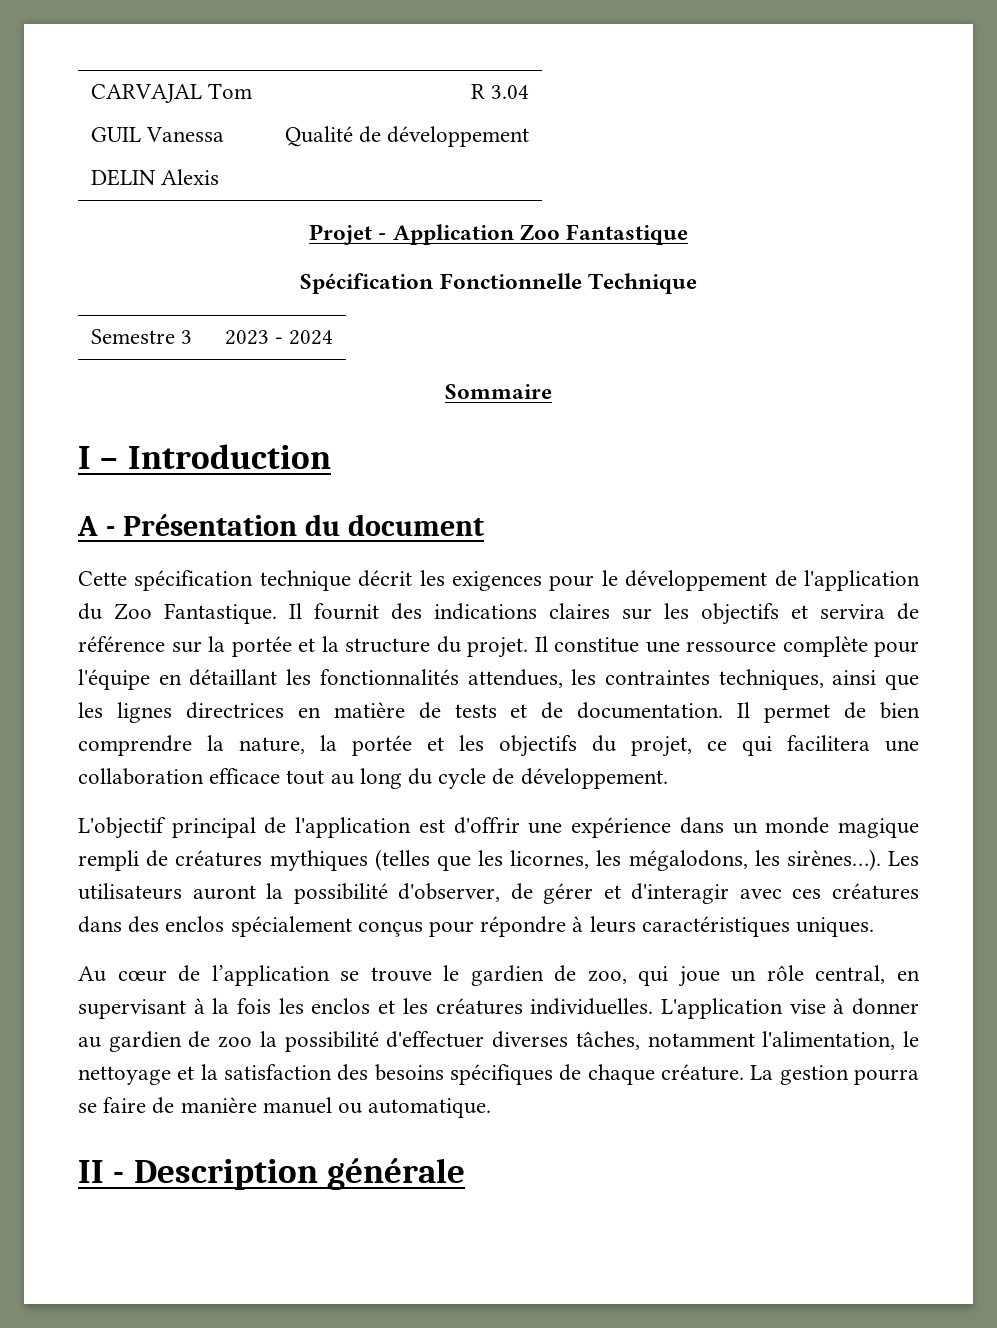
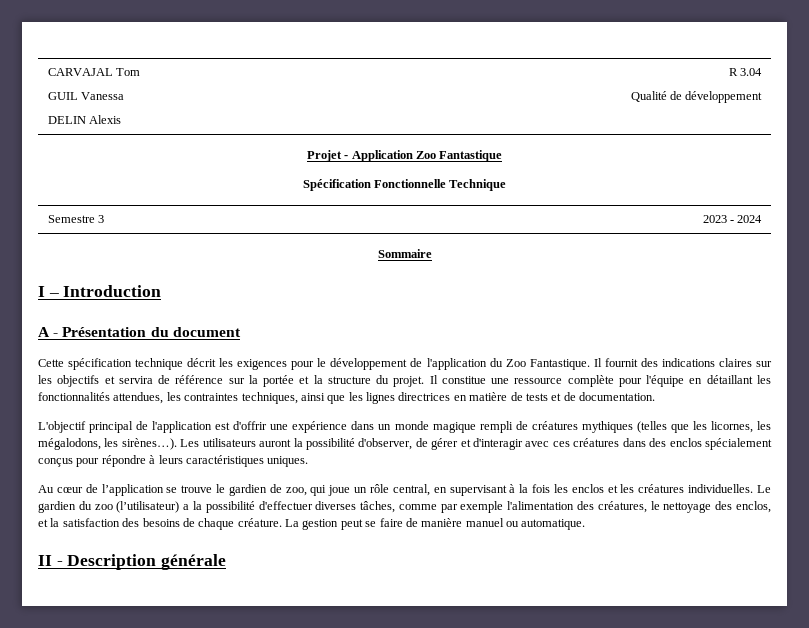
- Il permet de bien comprendre la nature, la portée et les objectifs du projet, ce qui facilitera une collaboration efficace tout au long du cycle de développement.
- L'application vise à donner au gardien de zoo la possibilité d'effectuer diverses tâches, notamment l'alimentation, le nettoyage et la satisfaction des besoins spécifiques de chaque créature.
+ Le gardien du zoo (l’utilisateur) a la possibilité d'effectuer diverses tâches, comme par exemple l'alimentation des créatures, le nettoyage des enclos, et la satisfaction des besoins de chaque créature.
- La gestion pourra se faire de manière manuel ou automatique.
+ La gestion peut se faire de manière manuel ou automatique.

